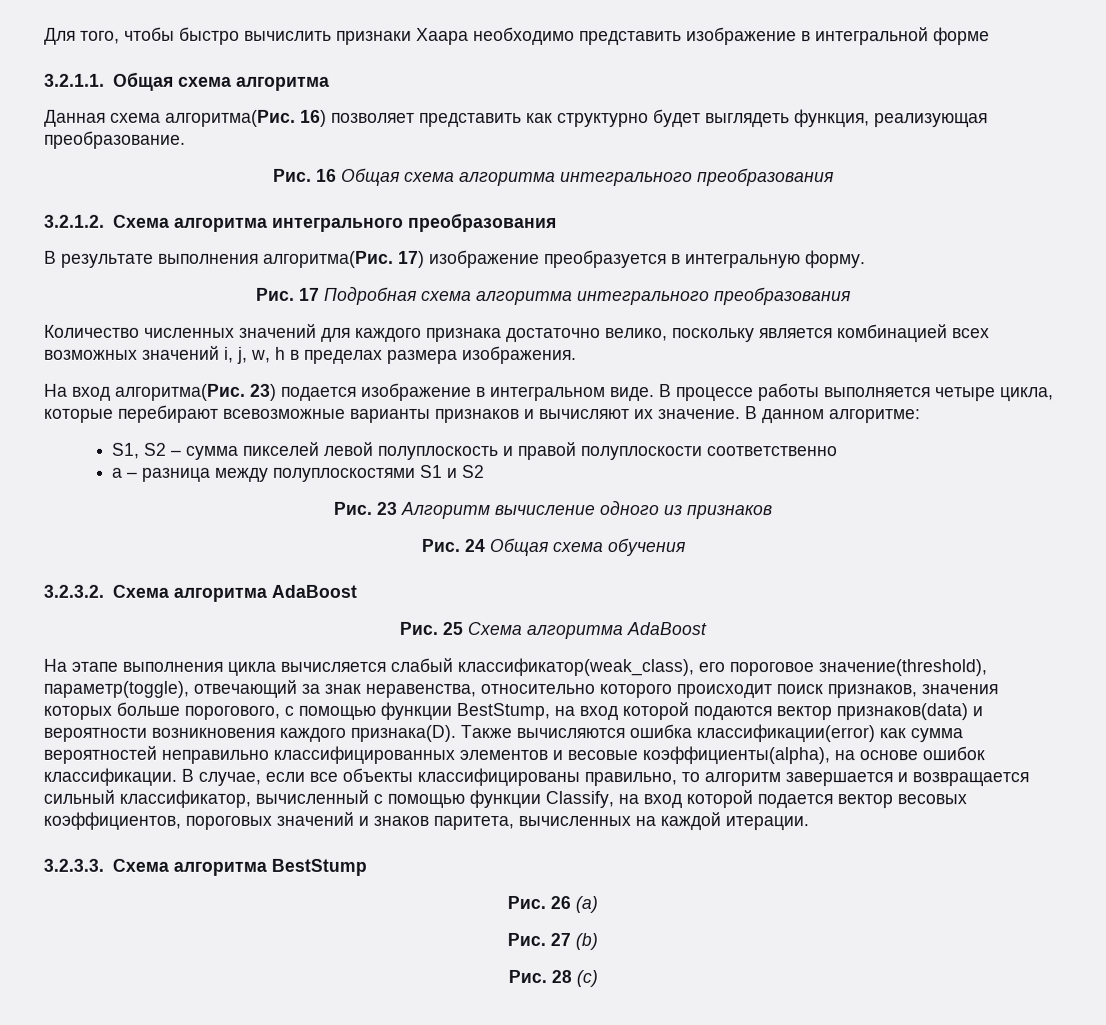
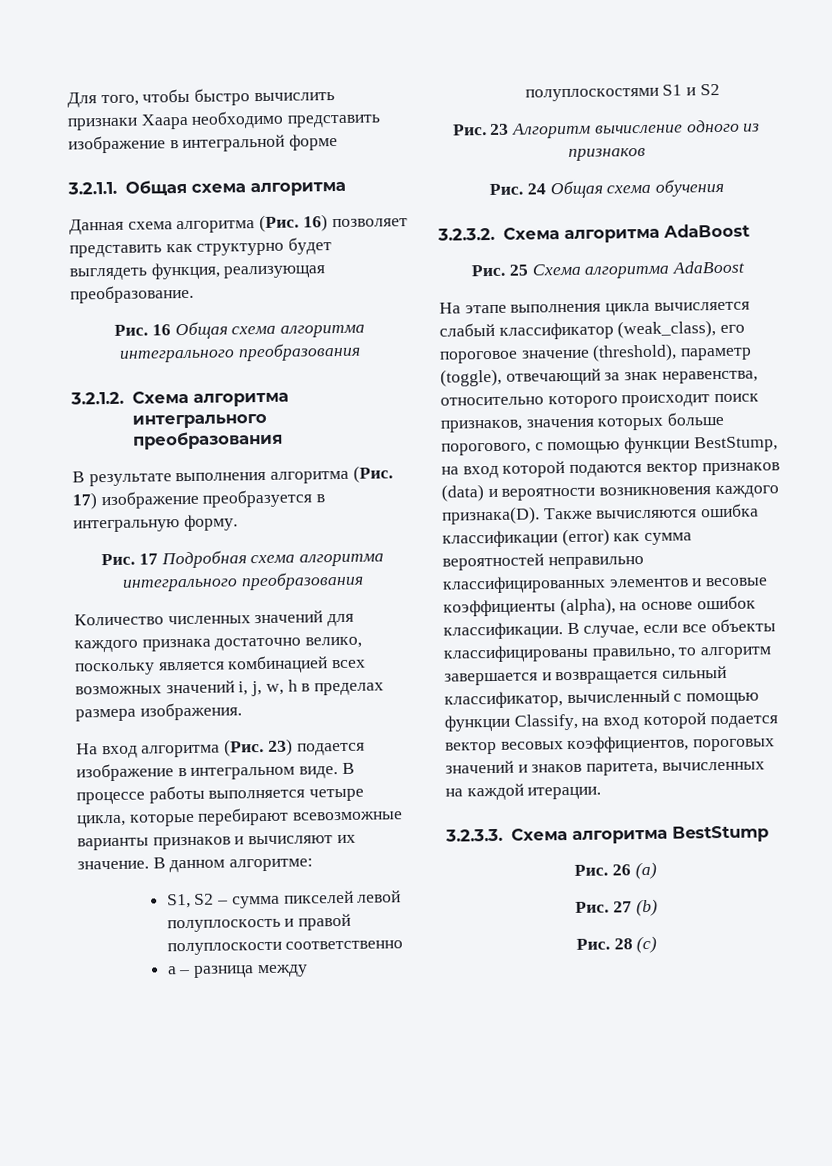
- Данная схема алгоритма(Рис. 16) позволяет представить как структурно будет выглядеть функция, реализующая преобразование.
+ Данная схема алгоритма (Рис. 16) позволяет представить как структурно будет выглядеть функция, реализующая преобразование.
- В результате выполнения алгоритма(Рис. 17) изображение преобразуется в интегральную форму.
+ В результате выполнения алгоритма (Рис. 17) изображение преобразуется в интегральную форму.
- На вход алгоритма(Рис. 23) подается изображение в интегральном виде.
+ На вход алгоритма (Рис. 23) подается изображение в интегральном виде.
- На этапе выполнения цикла вычисляется слабый классификатор(weak_class), его пороговое значение(threshold), параметр(toggle), отвечающий за знак неравенства, относительно которого происходит поиск признаков, значения которых больше порогового, с помощью функции BestStump, на вход которой подаются вектор признаков(data) и вероятности возникновения каждого признака(D).
+ На этапе выполнения цикла вычисляется слабый классификатор (weak_class), его пороговое значение (threshold), параметр (toggle), отвечающий за знак неравенства, относительно которого происходит поиск признаков, значения которых больше порогового, с помощью функции BestStump, на вход которой подаются вектор признаков (data) и вероятности возникновения каждого признака(D).
- Также вычисляются ошибка классификации(error) как сумма вероятностей неправильно классифицированных элементов и весовые коэффициенты(alpha), на основе ошибок классификации.
+ Также вычисляются ошибка классификации (error) как сумма вероятностей неправильно классифицированных элементов и весовые коэффициенты (alpha), на основе ошибок классификации.

